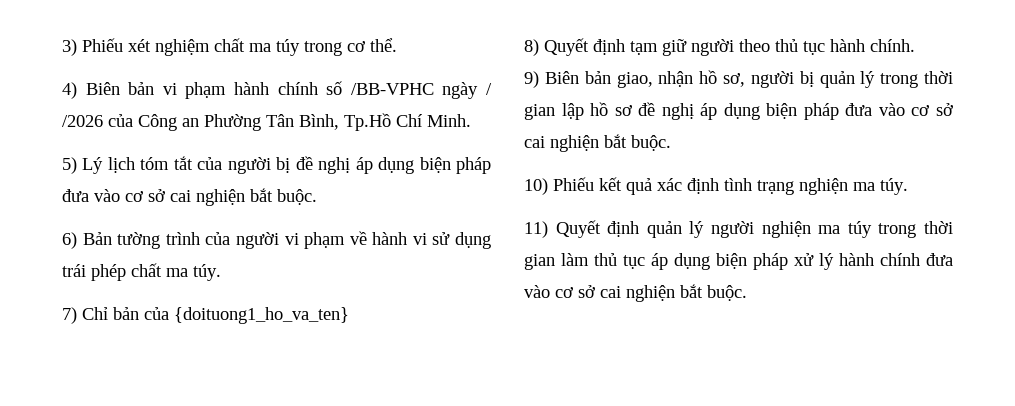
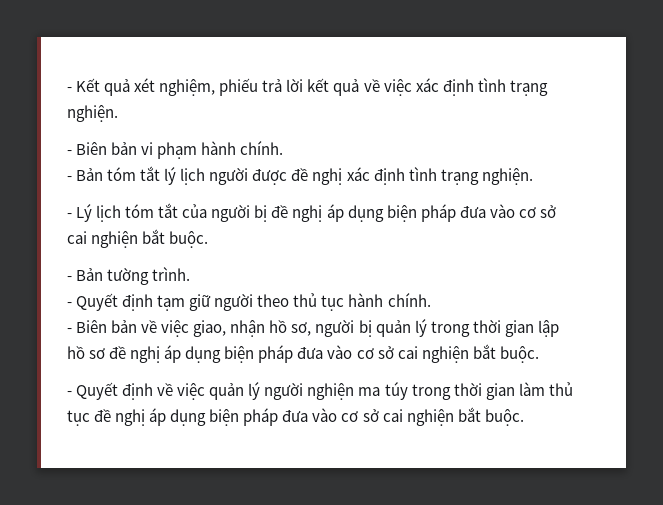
- 3) Phiếu xét nghiệm chất ma túy trong cơ thể.
- 4) Biên bản vi phạm hành chính số /BB-VPHC ngày / /2026 của Công an Phường Tân Bình, Tp.Hồ Chí Minh.
- 5) Lý lịch tóm tắt của người bị đề nghị áp dụng biện pháp đưa vào cơ sở cai nghiện bắt buộc.
+ - Kết quả xét nghiệm, phiếu trả lời kết quả về việc xác định tình trạng nghiện.
+ - Biên bản vi phạm hành chính.
+ - Bản tóm tắt lý lịch người được đề nghị xác định tình trạng nghiện.
+ - Lý lịch tóm tắt của người bị đề nghị áp dụng biện pháp đưa vào cơ sở cai nghiện bắt buộc.
- 6) Bản tường trình của người vi phạm về hành vi sử dụng trái phép chất ma túy.
- 7) Chỉ bản của {doituong1_ho_va_ten}
- 8) Quyết định tạm giữ người theo thủ tục hành chính.
+ - Bản tường trình.
+ - Quyết định tạm giữ người theo thủ tục hành chính.
- 9) Biên bản giao, nhận hồ sơ, người bị quản lý trong thời gian lập hồ sơ đề nghị áp dụng biện pháp đưa vào cơ sở cai nghiện bắt buộc.
+ - Biên bản về việc giao, nhận hồ sơ, người bị quản lý trong thời gian lập hồ sơ đề nghị áp dụng biện pháp đưa vào cơ sở cai nghiện bắt buộc.
- 10) Phiếu kết quả xác định tình trạng nghiện ma túy.
- 11) Quyết định quản lý người nghiện ma túy trong thời gian làm thủ tục áp dụng biện pháp xử lý hành chính đưa vào cơ sở cai nghiện bắt buộc.
+ - Quyết định về việc quản lý người nghiện ma túy trong thời gian làm thủ tục đề nghị áp dụng biện pháp đưa vào cơ sở cai nghiện bắt buộc.

